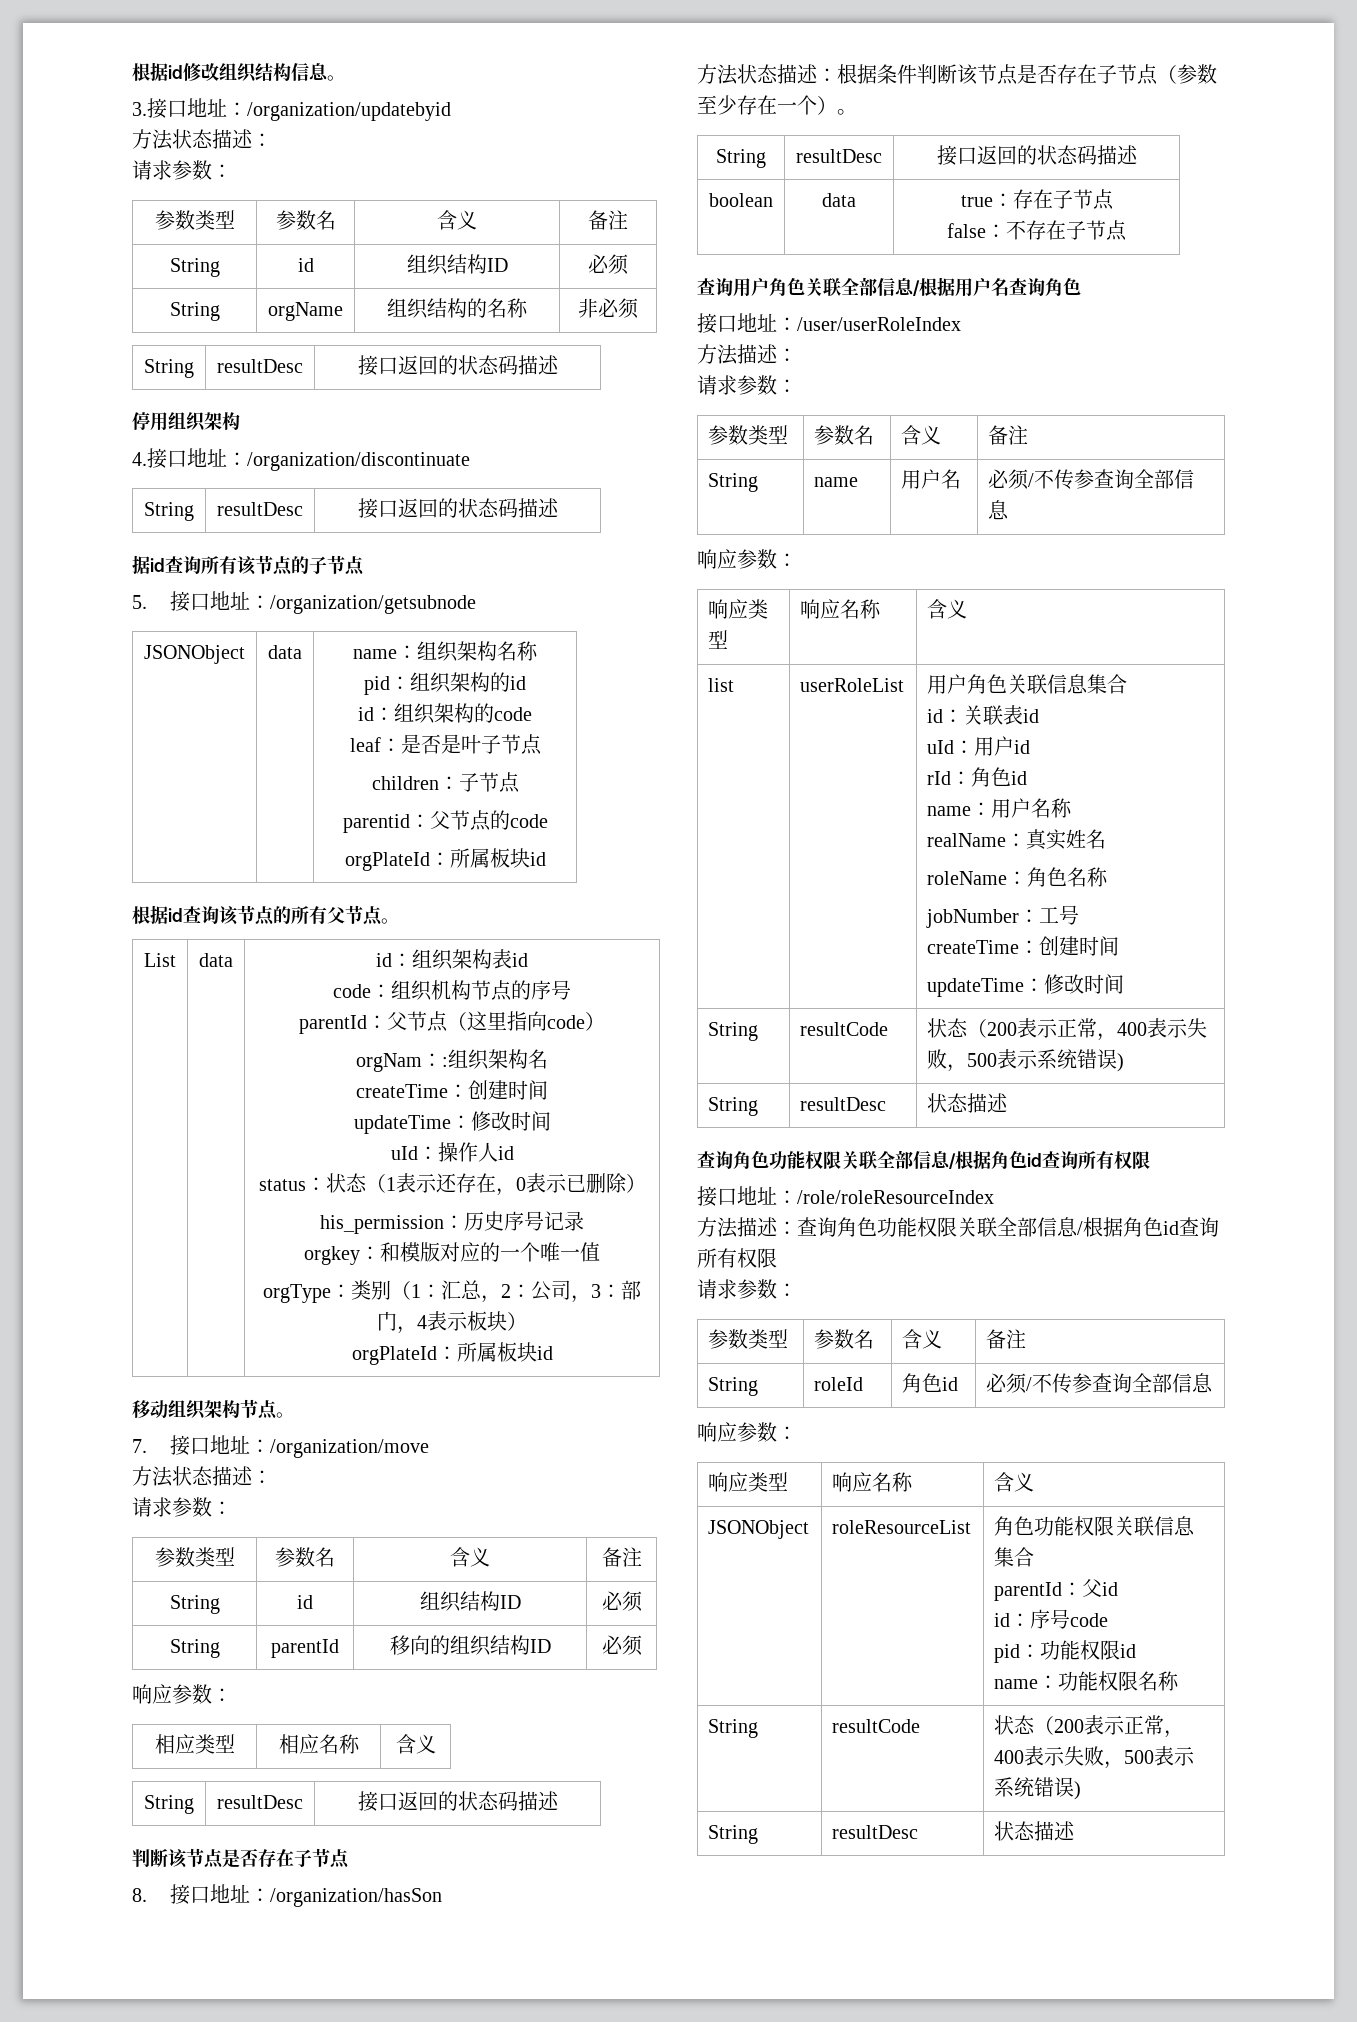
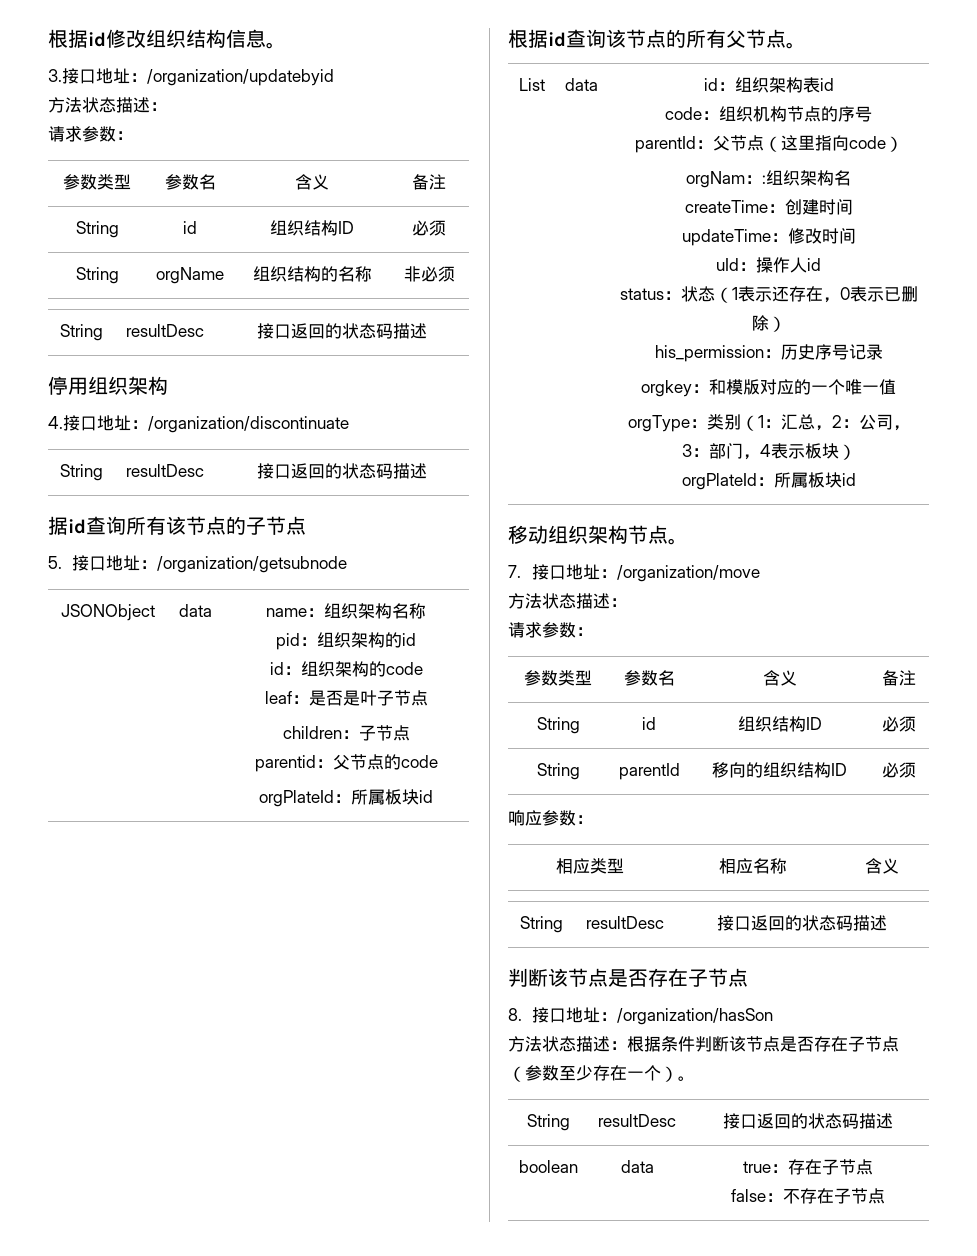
- 查询用户角色关联全部信息/根据用户名查询角色
- 接口地址：/user/userRoleIndex
- 方法描述：
- 请求参数：
- 参数类型 | 参数名 | 含义 | 备注
- String | name | 用户名 | 必须/不传参查询全部信息
- 响应参数：
- 响应类型 | 响应名称 | 含义
- list | userRoleList | 用户角色关联信息集合
- id：关联表id
- uId：用户id
- rId：角色id
- name：用户名称
- realName：真实姓名
- roleName：角色名称
- jobNumber：工号
- createTime：创建时间
- updateTime：修改时间
- String | resultCode | 状态（200表示正常，400表示失败，500表示系统错误)
- String | resultDesc | 状态描述
- 查询角色功能权限关联全部信息/根据角色id查询所有权限
- 接口地址：/role/roleResourceIndex
- 方法描述：查询角色功能权限关联全部信息/根据角色id查询所有权限
- 请求参数：
- 参数类型 | 参数名 | 含义 | 备注
- String | roleId | 角色id | 必须/不传参查询全部信息
- 响应参数：
- 响应类型 | 响应名称 | 含义
- JSONObject | roleResourceList | 角色功能权限关联信息集合
- parentId：父id
- id：序号code
- pid：功能权限id
- name：功能权限名称
- String | resultCode | 状态（200表示正常，400表示失败，500表示系统错误)
- String | resultDesc | 状态描述

